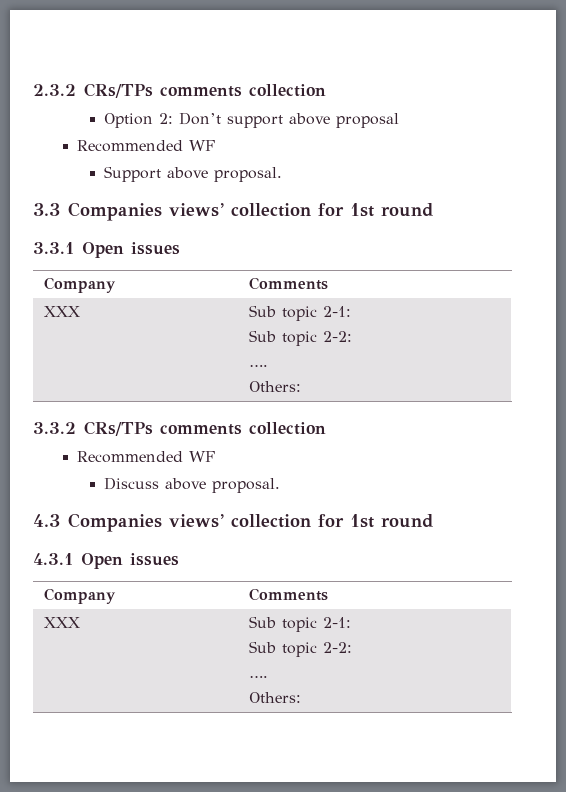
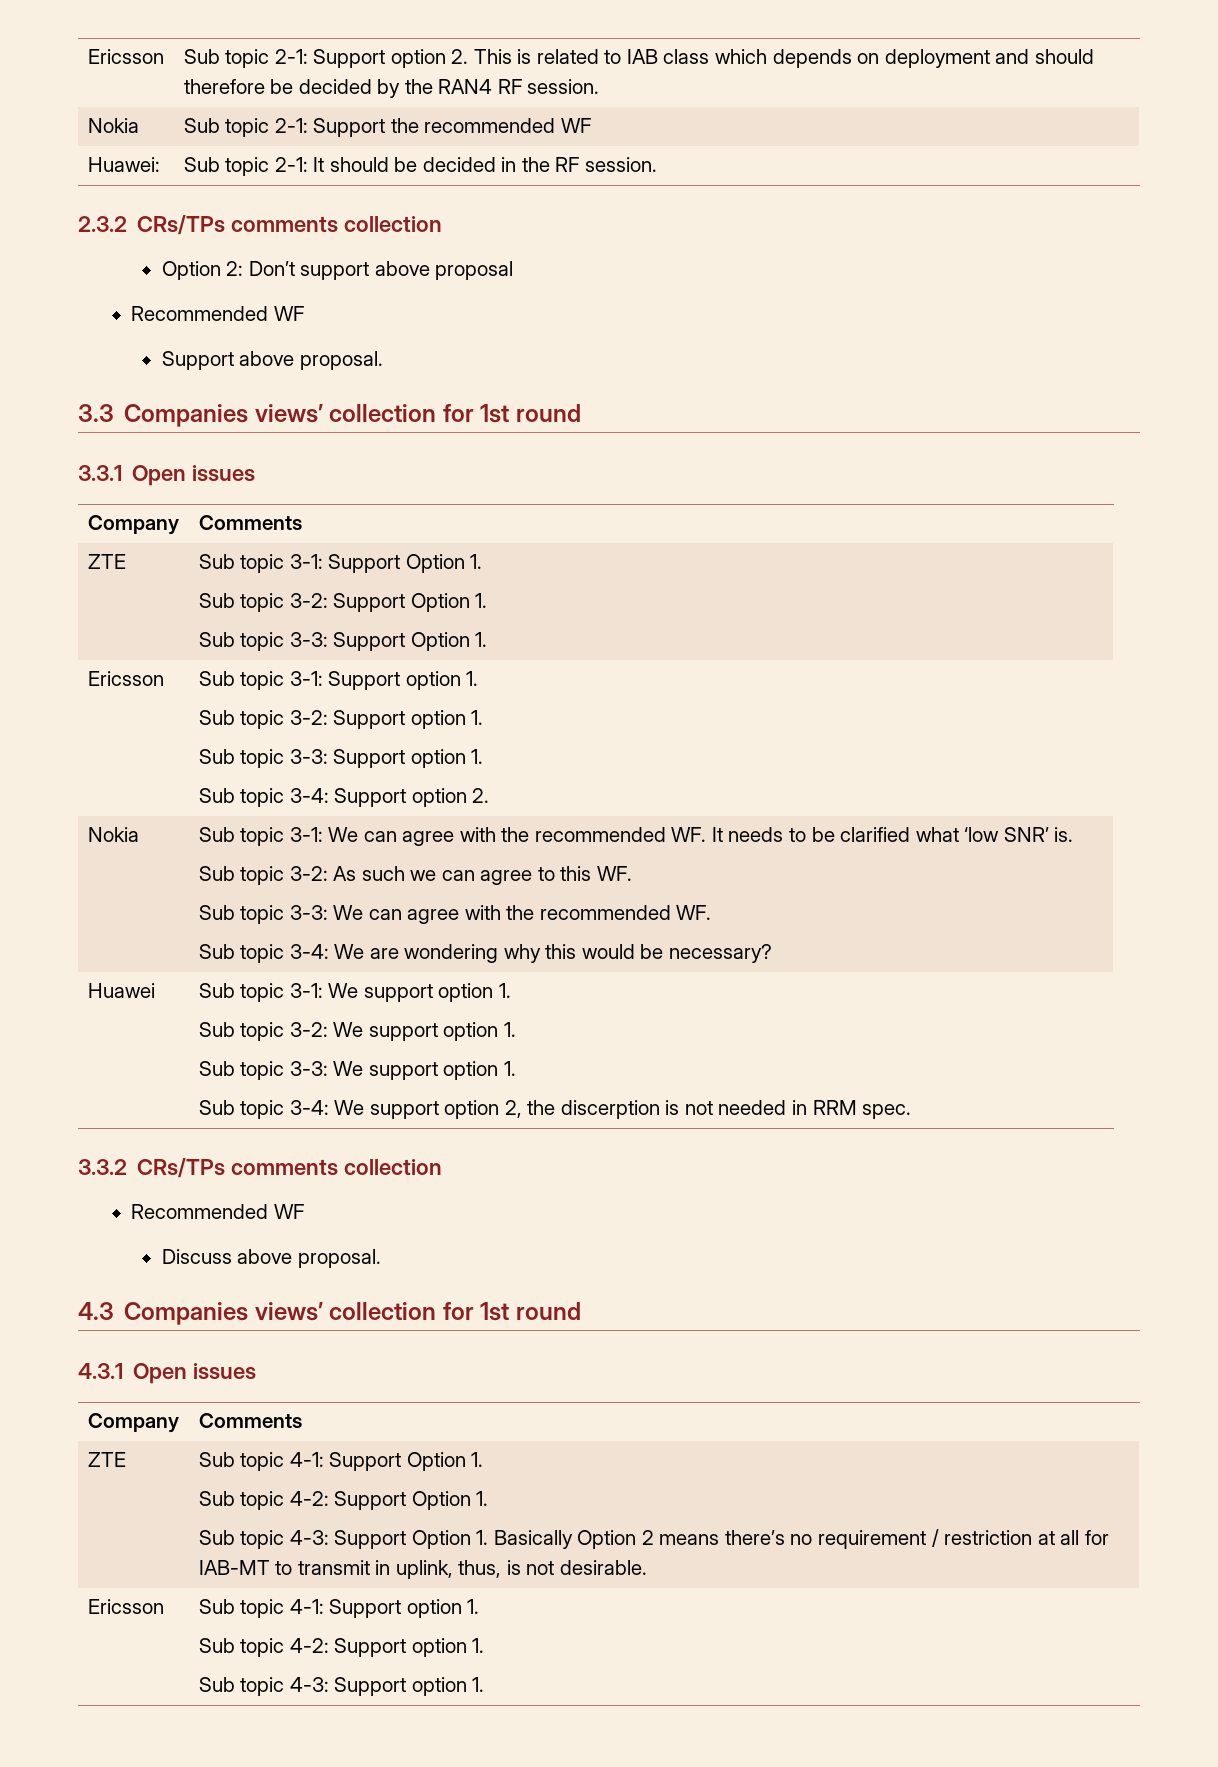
+ Ericsson | Sub topic 2-1: Support option 2. This is related to IAB class which depends on deployment and should therefore be decided by the RAN4 RF session.
+ Nokia | Sub topic 2-1: Support the recommended WF
+ Huawei: | Sub topic 2-1: It should be decided in the RF session.
  3.3.1 Open issues
  Company | Comments
- XXX | Sub topic 2-1:
- Sub topic 2-2:
- ….
- Others:
+ ZTE | Sub topic 3-1: Support Option 1.
+ Sub topic 3-2: Support Option 1.
+ Sub topic 3-3: Support Option 1.
+ Ericsson | Sub topic 3-1: Support option 1.
+ Sub topic 3-2: Support option 1.
+ Sub topic 3-3: Support option 1.
+ Sub topic 3-4: Support option 2.
+ Nokia | Sub topic 3-1: We can agree with the recommended WF. It needs to be clarified what ‘low SNR’ is.
+ Sub topic 3-2: As such we can agree to this WF.
+ Sub topic 3-3: We can agree with the recommended WF.
+ Sub topic 3-4: We are wondering why this would be necessary?
+ Huawei | Sub topic 3-1: We support option 1.
+ Sub topic 3-2: We support option 1.
+ Sub topic 3-3: We support option 1.
+ Sub topic 3-4: We support option 2, the discerption is not needed in RRM spec.
  4.3.1 Open issues
  Company | Comments
- XXX | Sub topic 2-1:
- Sub topic 2-2:
- ….
- Others:
+ ZTE | Sub topic 4-1: Support Option 1.
+ Sub topic 4-2: Support Option 1.
+ Sub topic 4-3: Support Option 1. Basically Option 2 means there’s no requirement / restriction at all for IAB-MT to transmit in uplink, thus, is not desirable.
+ Ericsson | Sub topic 4-1: Support option 1.
+ Sub topic 4-2: Support option 1.
+ Sub topic 4-3: Support option 1.

